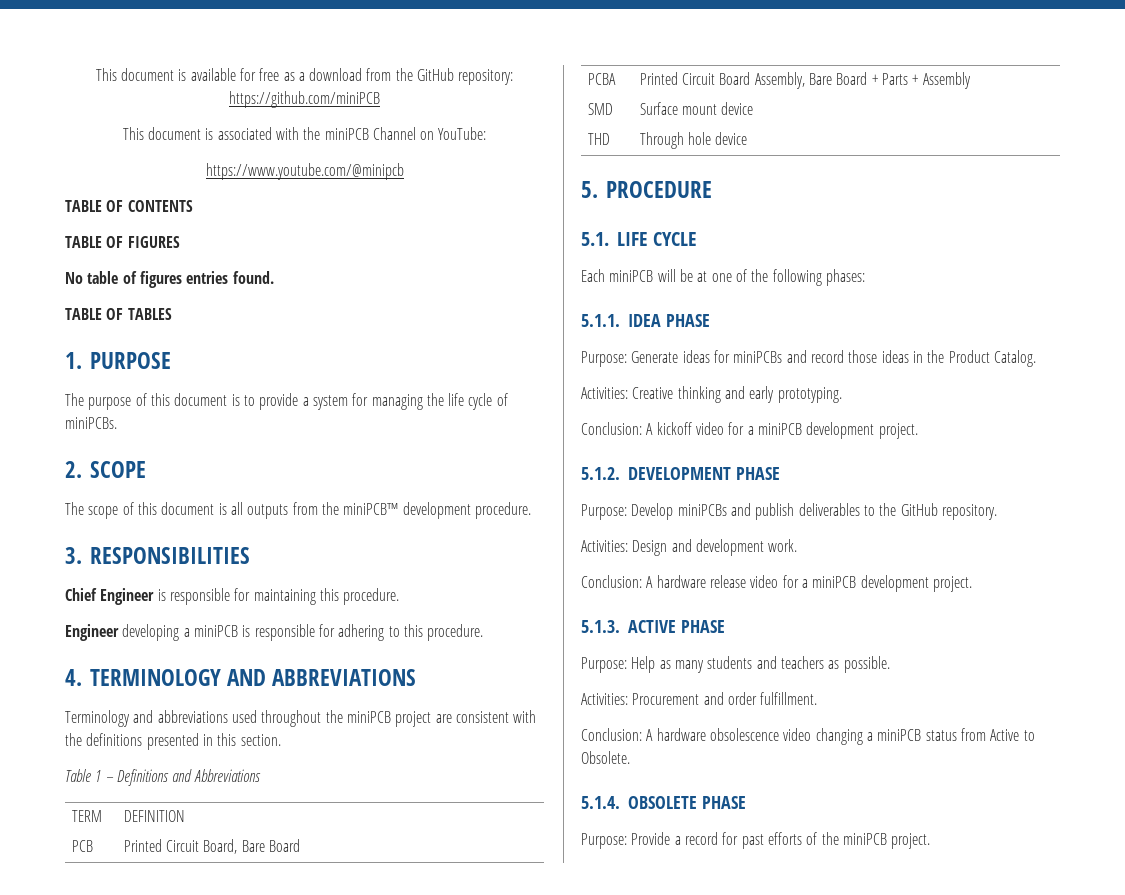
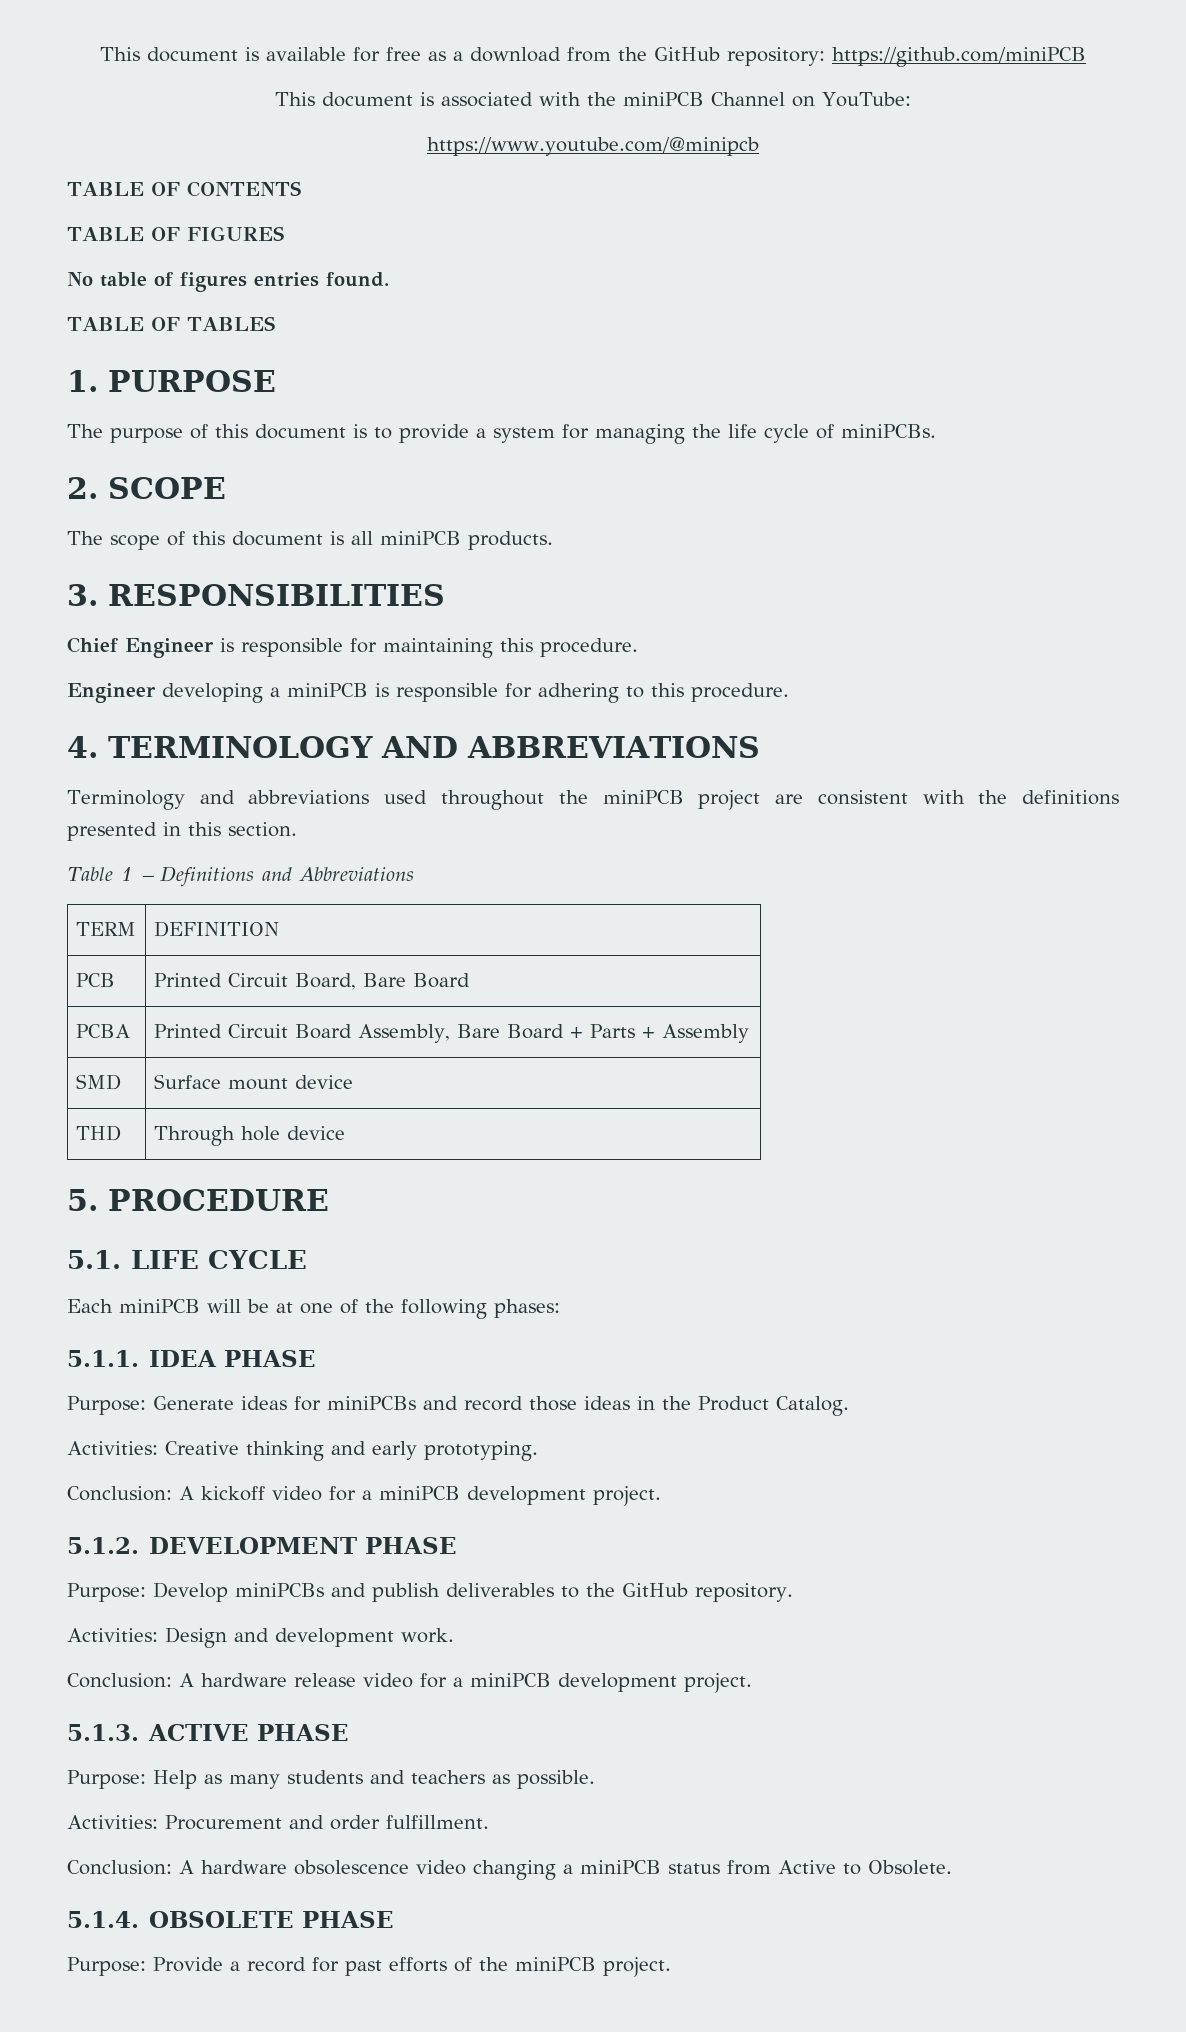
- The scope of this document is all outputs from the miniPCB™ development procedure.
+ The scope of this document is all miniPCB products.

